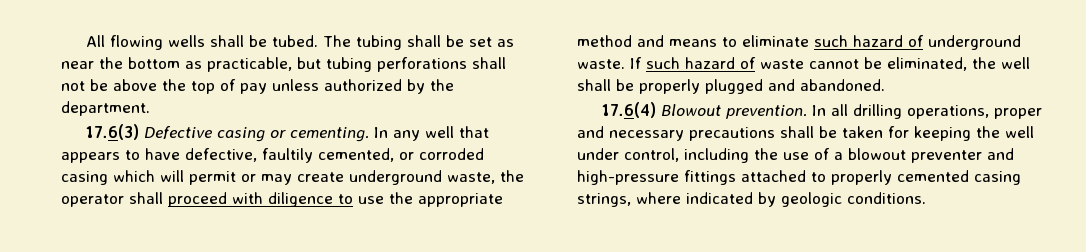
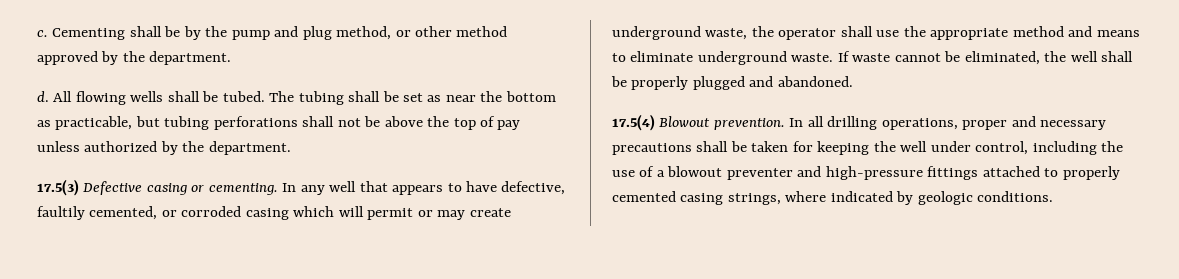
+ c. Cementing shall be by the pump and plug method, or other method approved by the department.
+ d.
- 17.6(3) Defective casing or cementing.
+ 17.5(3) Defective casing or cementing.
- In any well that appears to have defective, faultily cemented, or corroded casing which will permit or may create underground waste, the operator shall proceed with diligence to use the appropriate method and means to eliminate such hazard of underground waste. If such hazard of waste cannot be eliminated, the well shall be properly plugged and abandoned.
+ In any well that appears to have defective, faultily cemented, or corroded casing which will permit or may create underground waste, the operator shall use the appropriate method and means to eliminate underground waste. If waste cannot be eliminated, the well shall be properly plugged and abandoned.
- 17.6(4) Blowout prevention.
+ 17.5(4) Blowout prevention.

